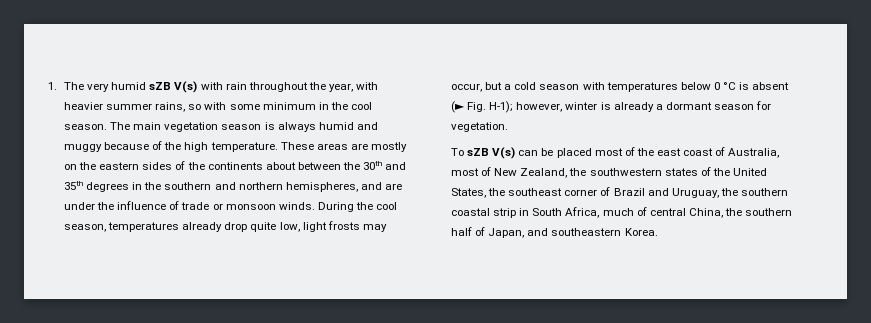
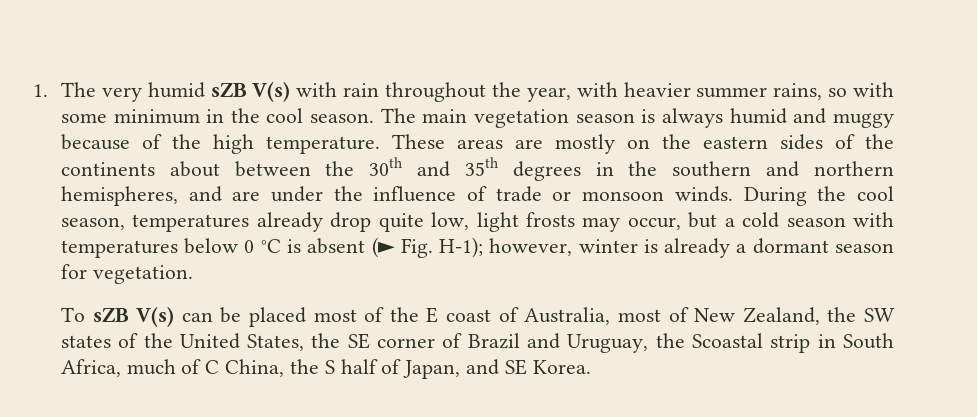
- To sZB V(s) can be placed most of the east coast of Australia, most of New Zealand, the southwestern states of the United States, the southeast corner of Brazil and Uruguay, the southern coastal strip in South Africa, much of central China, the southern half of Japan, and southeastern Korea.
+ To sZB V(s) can be placed most of the E coast of Australia, most of New Zealand, the SW states of the United States, the SE corner of Brazil and Uruguay, the Scoastal strip in South Africa, much of C China, the S half of Japan, and SE Korea.

